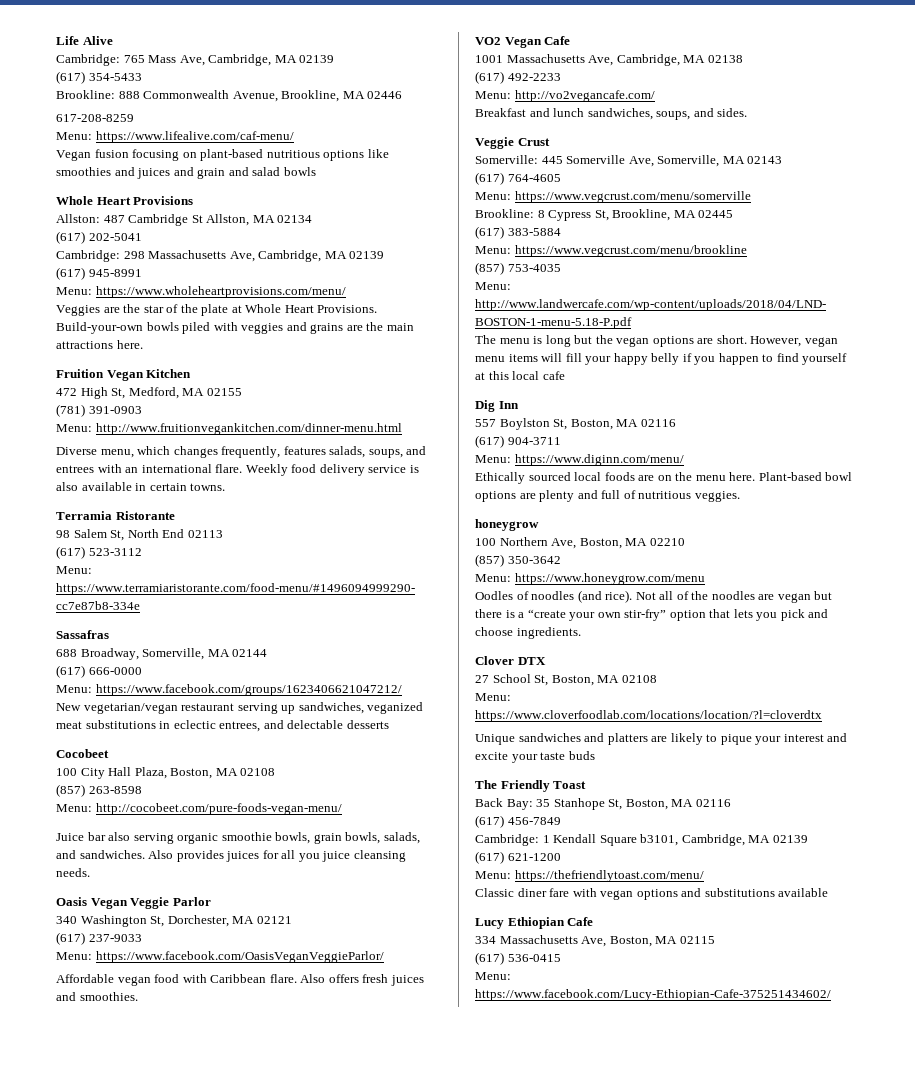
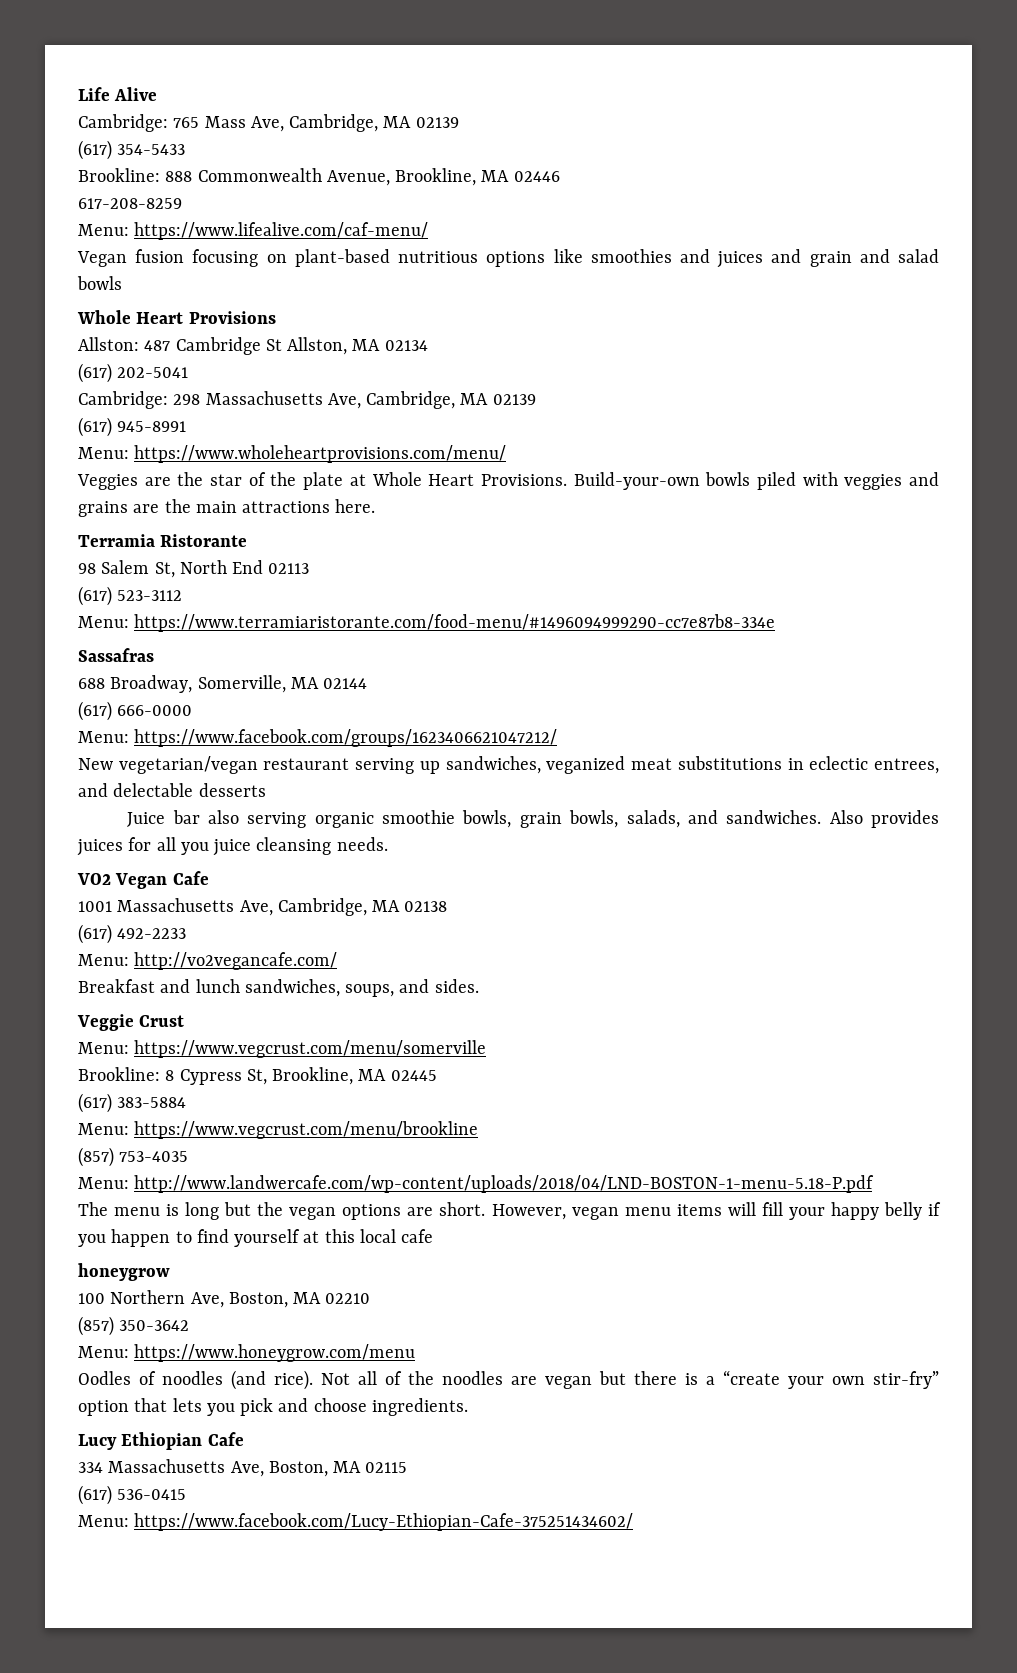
- Fruition Vegan Kitchen
- 472 High St, Medford, MA 02155
- (781) 391-0903
- Menu: http://www.fruitionvegankitchen.com/dinner-menu.html
- Diverse menu, which changes frequently, features salads, soups, and entrees with an international flare. Weekly food delivery service is also available in certain towns.
- Cocobeet
- 100 City Hall Plaza, Boston, MA 02108
- (857) 263-8598
- Menu: http://cocobeet.com/pure-foods-vegan-menu/
- Oasis Vegan Veggie Parlor
- 340 Washington St, Dorchester, MA 02121
- (617) 237-9033
- Menu: https://www.facebook.com/OasisVeganVeggieParlor/
- Affordable vegan food with Caribbean flare. Also offers fresh juices and smoothies.
- Somerville: 445 Somerville Ave, Somerville, MA 02143
- (617) 764-4605
- Dig Inn
- 557 Boylston St, Boston, MA 02116
- (617) 904-3711
- Menu: https://www.diginn.com/menu/
- Ethically sourced local foods are on the menu here. Plant-based bowl options are plenty and full of nutritious veggies.
- Clover DTX
- 27 School St, Boston, MA 02108
- Menu: https://www.cloverfoodlab.com/locations/location/?l=cloverdtx
- Unique sandwiches and platters are likely to pique your interest and excite your taste buds
- The Friendly Toast
- Back Bay: 35 Stanhope St, Boston, MA 02116
- (617) 456-7849
- Cambridge: 1 Kendall Square b3101, Cambridge, MA 02139
- (617) 621-1200
- Menu: https://thefriendlytoast.com/menu/
- Classic diner fare with vegan options and substitutions available

